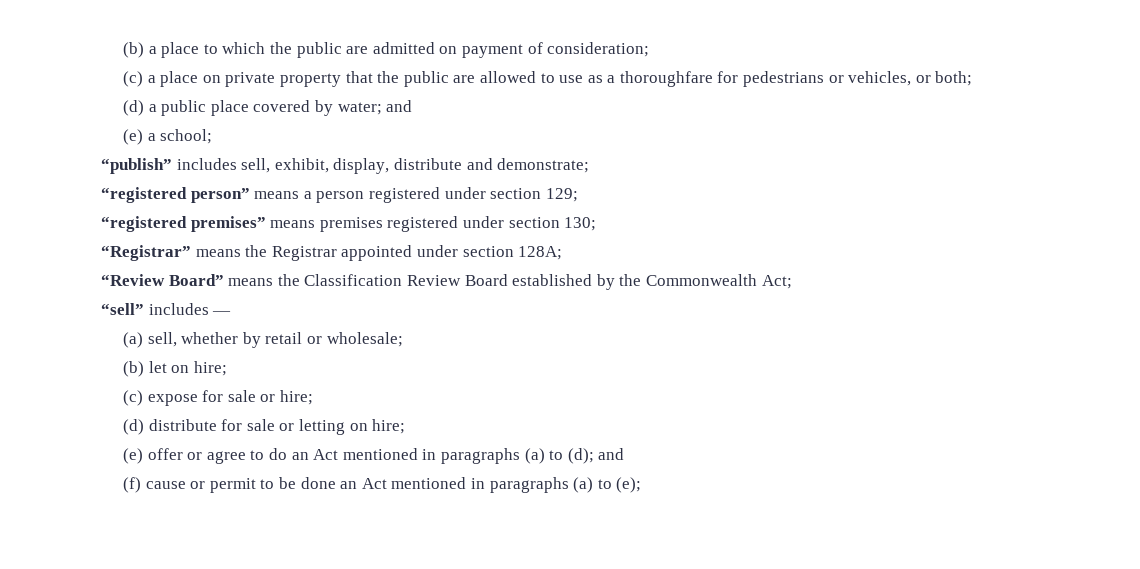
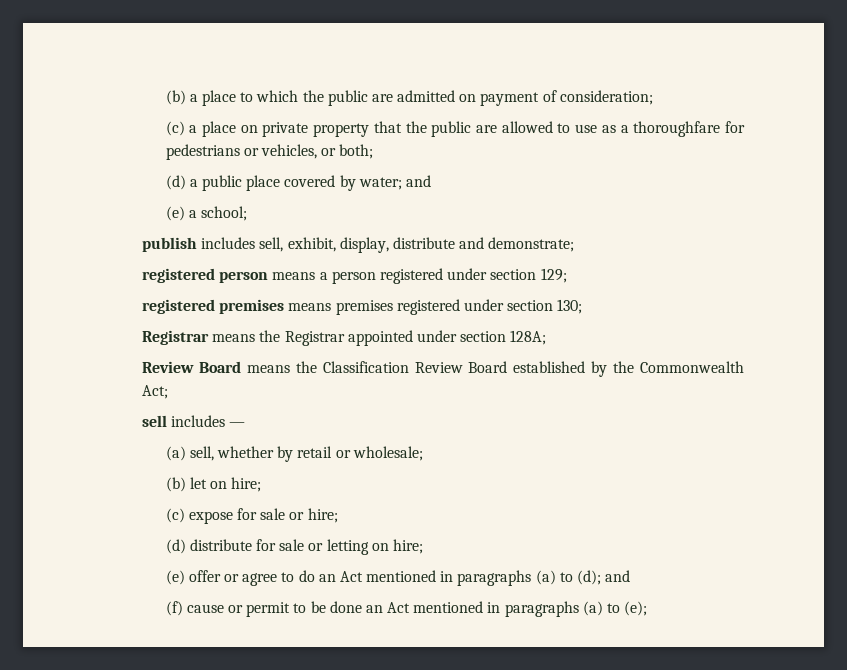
- “publish” includes sell, exhibit, display, distribute and demonstrate;
+ publish includes sell, exhibit, display, distribute and demonstrate;
- “registered person” means a person registered under section 129;
+ registered person means a person registered under section 129;
- “registered premises” means premises registered under section 130;
+ registered premises means premises registered under section 130;
- “Registrar” means the Registrar appointed under section 128A;
+ Registrar means the Registrar appointed under section 128A;
- “Review Board” means the Classification Review Board established by the Commonwealth Act;
+ Review Board means the Classification Review Board established by the Commonwealth Act;
- “sell” includes —
+ sell includes —

